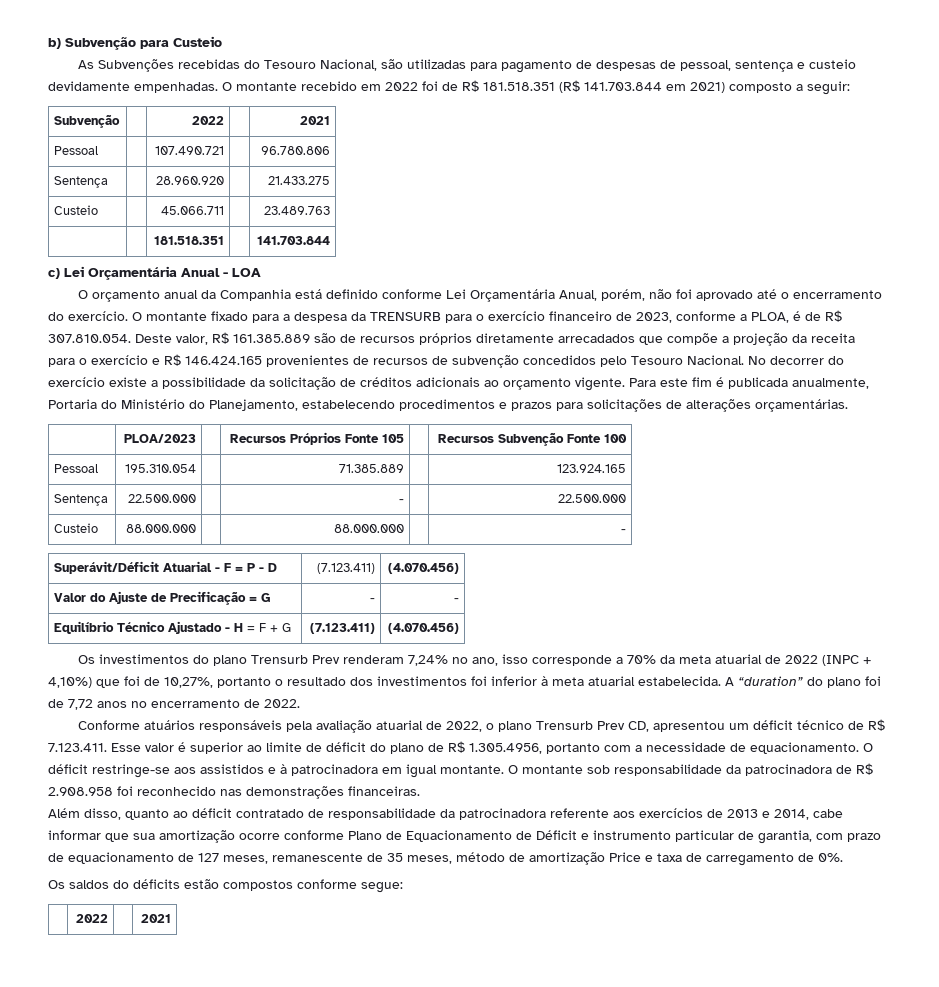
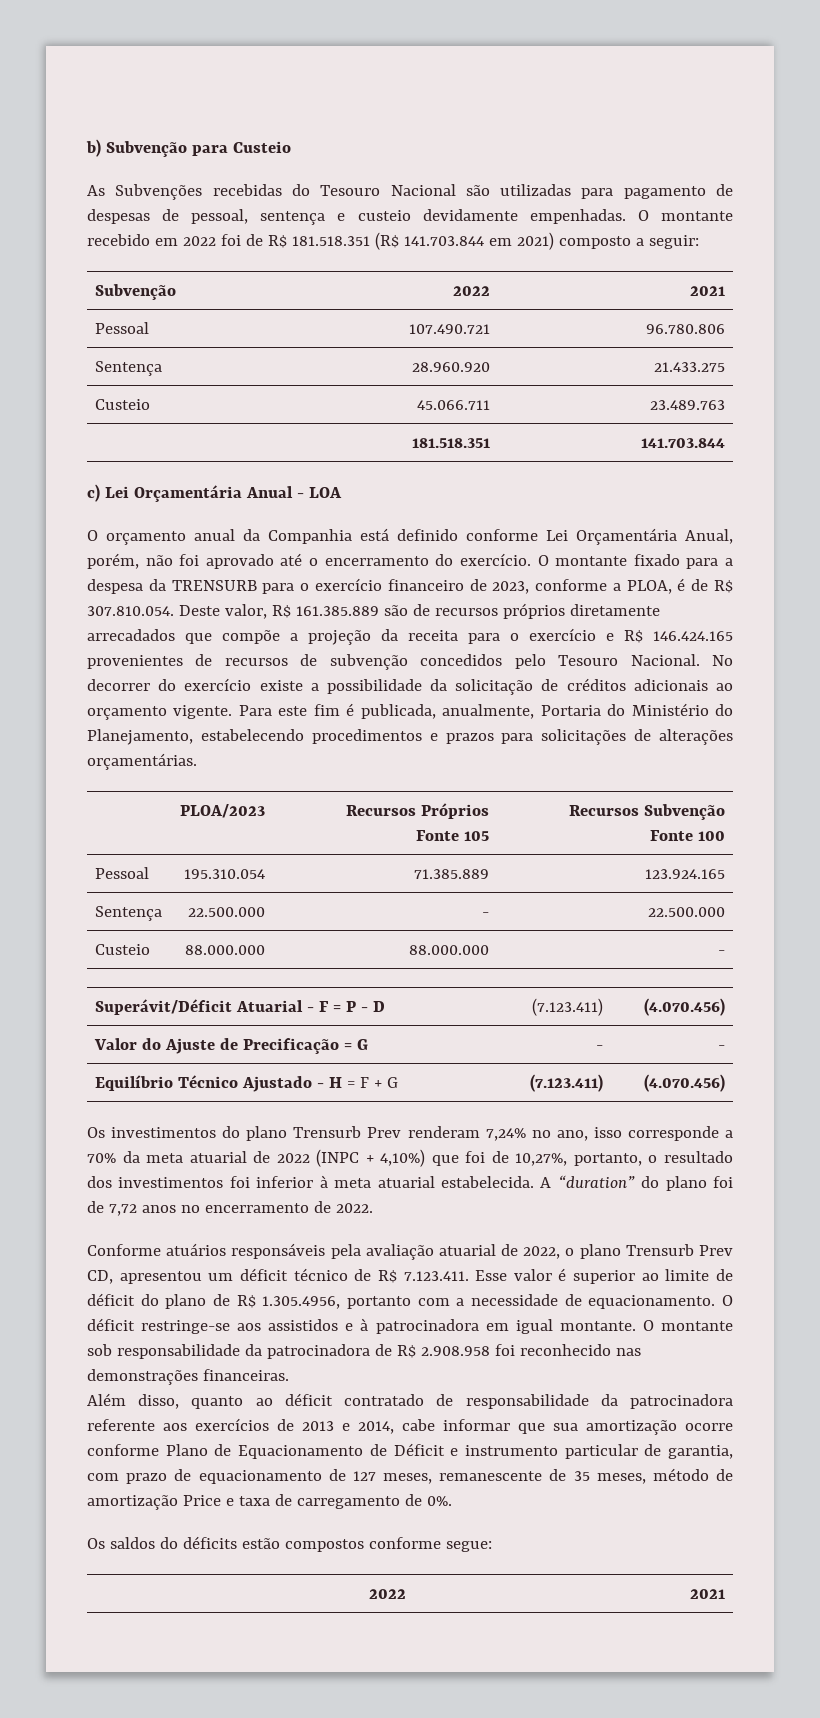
- As Subvenções recebidas do Tesouro Nacional, são utilizadas para pagamento de despesas de pessoal, sentença e custeio devidamente empenhadas.
+ As Subvenções recebidas do Tesouro Nacional são utilizadas para pagamento de despesas de pessoal, sentença e custeio devidamente empenhadas.
- Para este fim é publicada anualmente, Portaria do Ministério do Planejamento, estabelecendo procedimentos e prazos para solicitações de alterações orçamentárias.
+ Para este fim é publicada, anualmente, Portaria do Ministério do Planejamento, estabelecendo procedimentos e prazos para solicitações de alterações orçamentárias.
- Os investimentos do plano Trensurb Prev renderam 7,24% no ano, isso corresponde a 70% da meta atuarial de 2022 (INPC + 4,10%) que foi de 10,27%, portanto o resultado dos investimentos foi inferior à meta atuarial estabelecida.
+ Os investimentos do plano Trensurb Prev renderam 7,24% no ano, isso corresponde a 70% da meta atuarial de 2022 (INPC + 4,10%) que foi de 10,27%, portanto, o resultado dos investimentos foi inferior à meta atuarial estabelecida.

